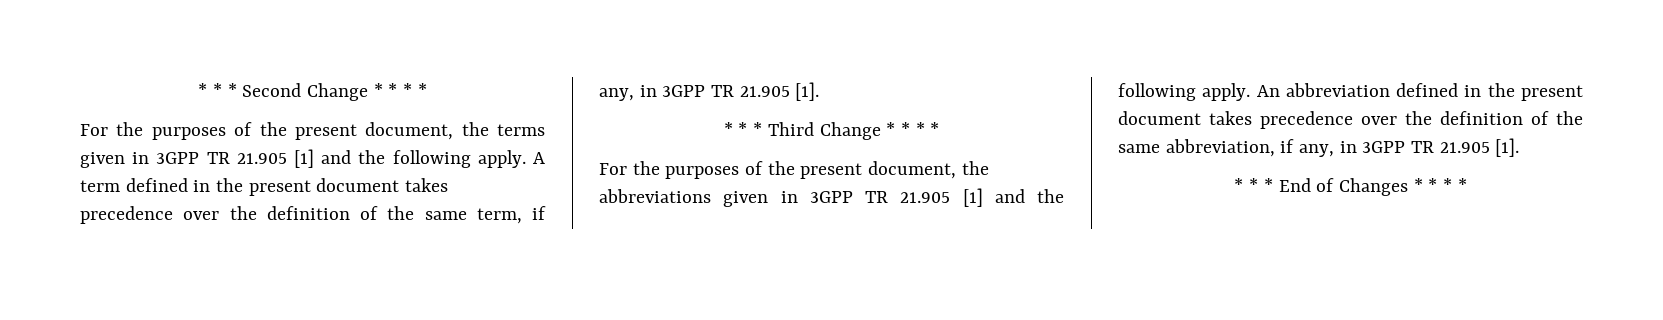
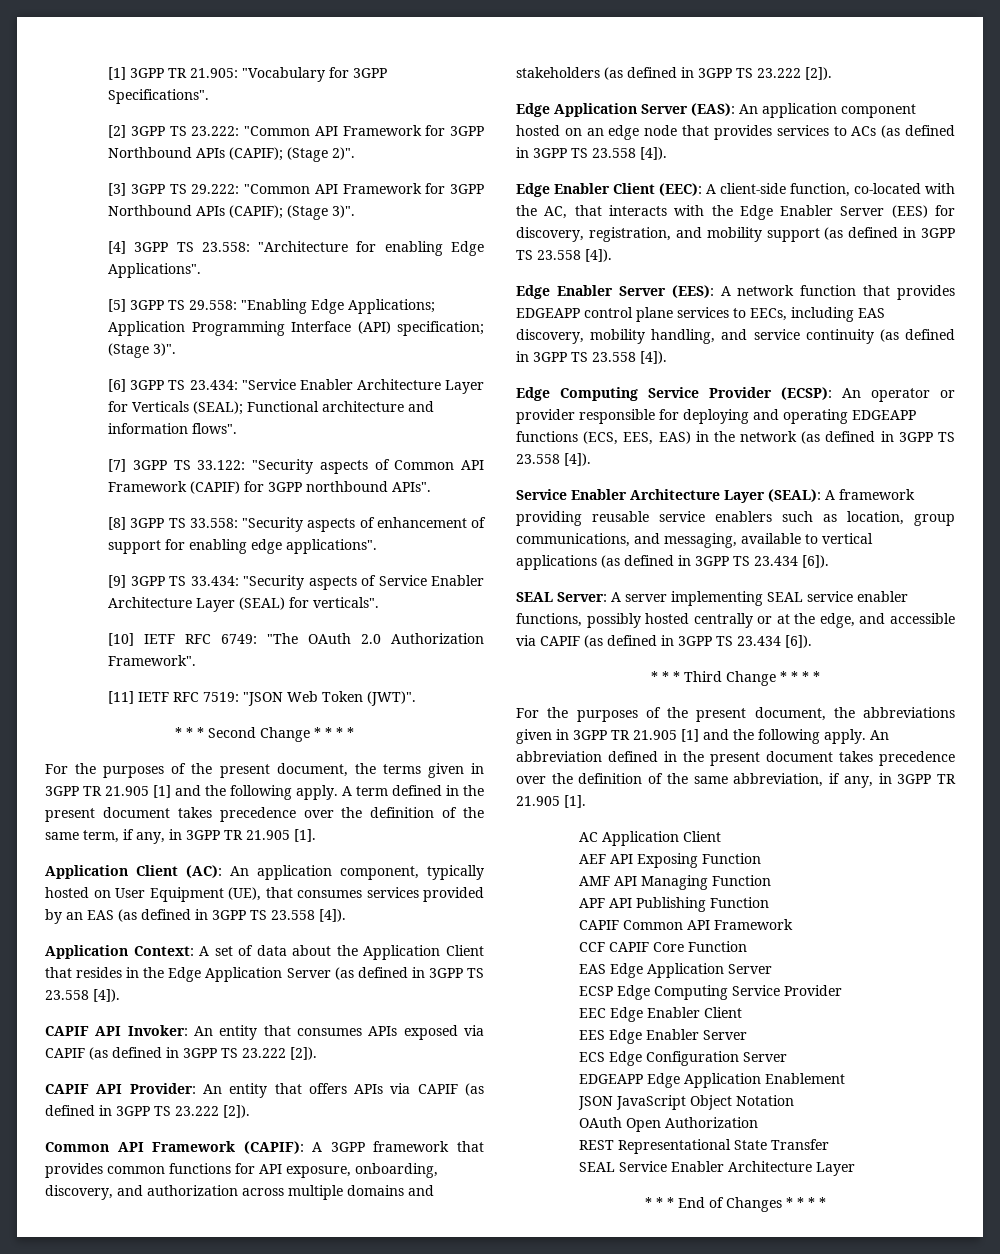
+ [1] 3GPP TR 21.905: "Vocabulary for 3GPP Specifications".
+ [2] 3GPP TS 23.222: "Common API Framework for 3GPP Northbound APIs (CAPIF); (Stage 2)".
+ [3] 3GPP TS 29.222: "Common API Framework for 3GPP Northbound APIs (CAPIF); (Stage 3)".
+ [4] 3GPP TS 23.558: "Architecture for enabling Edge Applications".
+ [5] 3GPP TS 29.558: "Enabling Edge Applications; Application Programming Interface (API) specification; (Stage 3)".
+ [6] 3GPP TS 23.434: "Service Enabler Architecture Layer for Verticals (SEAL); Functional architecture and information flows".
+ [7] 3GPP TS 33.122: "Security aspects of Common API Framework (CAPIF) for 3GPP northbound APIs".
+ [8] 3GPP TS 33.558: "Security aspects of enhancement of support for enabling edge applications".
+ [9] 3GPP TS 33.434: "Security aspects of Service Enabler Architecture Layer (SEAL) for verticals".
+ [10] IETF RFC 6749: "The OAuth 2.0 Authorization Framework".
+ [11] IETF RFC 7519: "JSON Web Token (JWT)".
+ Application Client (AC): An application component, typically hosted on User Equipment (UE), that consumes services provided by an EAS (as defined in 3GPP TS 23.558 [4]).
+ Application Context: A set of data about the Application Client that resides in the Edge Application Server (as defined in 3GPP TS 23.558 [4]).
+ CAPIF API Invoker: An entity that consumes APIs exposed via CAPIF (as defined in 3GPP TS 23.222 [2]).
+ CAPIF API Provider: An entity that offers APIs via CAPIF (as defined in 3GPP TS 23.222 [2]).
+ Common API Framework (CAPIF): A 3GPP framework that provides common functions for API exposure, onboarding, discovery, and authorization across multiple domains and stakeholders (as defined in 3GPP TS 23.222 [2]).
+ Edge Application Server (EAS): An application component hosted on an edge node that provides services to ACs (as defined in 3GPP TS 23.558 [4]).
+ Edge Enabler Client (EEC): A client-side function, co-located with the AC, that interacts with the Edge Enabler Server (EES) for discovery, registration, and mobility support (as defined in 3GPP TS 23.558 [4]).
+ Edge Enabler Server (EES): A network function that provides EDGEAPP control plane services to EECs, including EAS discovery, mobility handling, and service continuity (as defined in 3GPP TS 23.558 [4]).
+ Edge Computing Service Provider (ECSP): An operator or provider responsible for deploying and operating EDGEAPP functions (ECS, EES, EAS) in the network (as defined in 3GPP TS 23.558 [4]).
+ Service Enabler Architecture Layer (SEAL): A framework providing reusable service enablers such as location, group communications, and messaging, available to vertical applications (as defined in 3GPP TS 23.434 [6]).
+ SEAL Server: A server implementing SEAL service enabler functions, possibly hosted centrally or at the edge, and accessible via CAPIF (as defined in 3GPP TS 23.434 [6]).
+ AC Application Client
+ AEF API Exposing Function
+ AMF API Managing Function
+ APF API Publishing Function
+ CAPIF Common API Framework
+ CCF CAPIF Core Function
+ EAS Edge Application Server
+ ECSP Edge Computing Service Provider
+ EEC Edge Enabler Client
+ EES Edge Enabler Server
+ ECS Edge Configuration Server
+ EDGEAPP Edge Application Enablement
+ JSON JavaScript Object Notation
+ OAuth Open Authorization
+ REST Representational State Transfer
+ SEAL Service Enabler Architecture Layer

